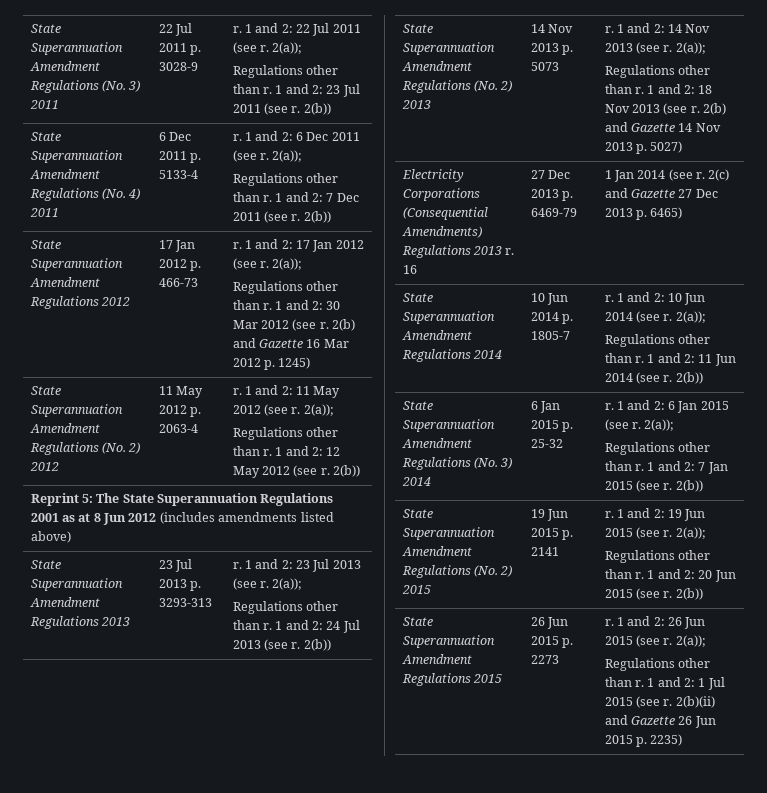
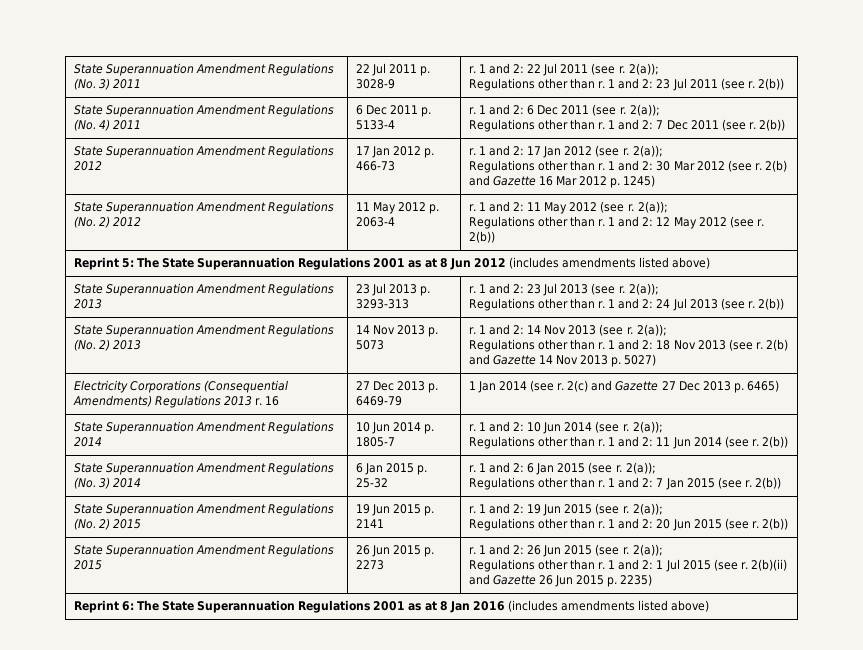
+ Reprint 6: The State Superannuation Regulations 2001 as at 8 Jan 2016 (includes amendments listed above)

